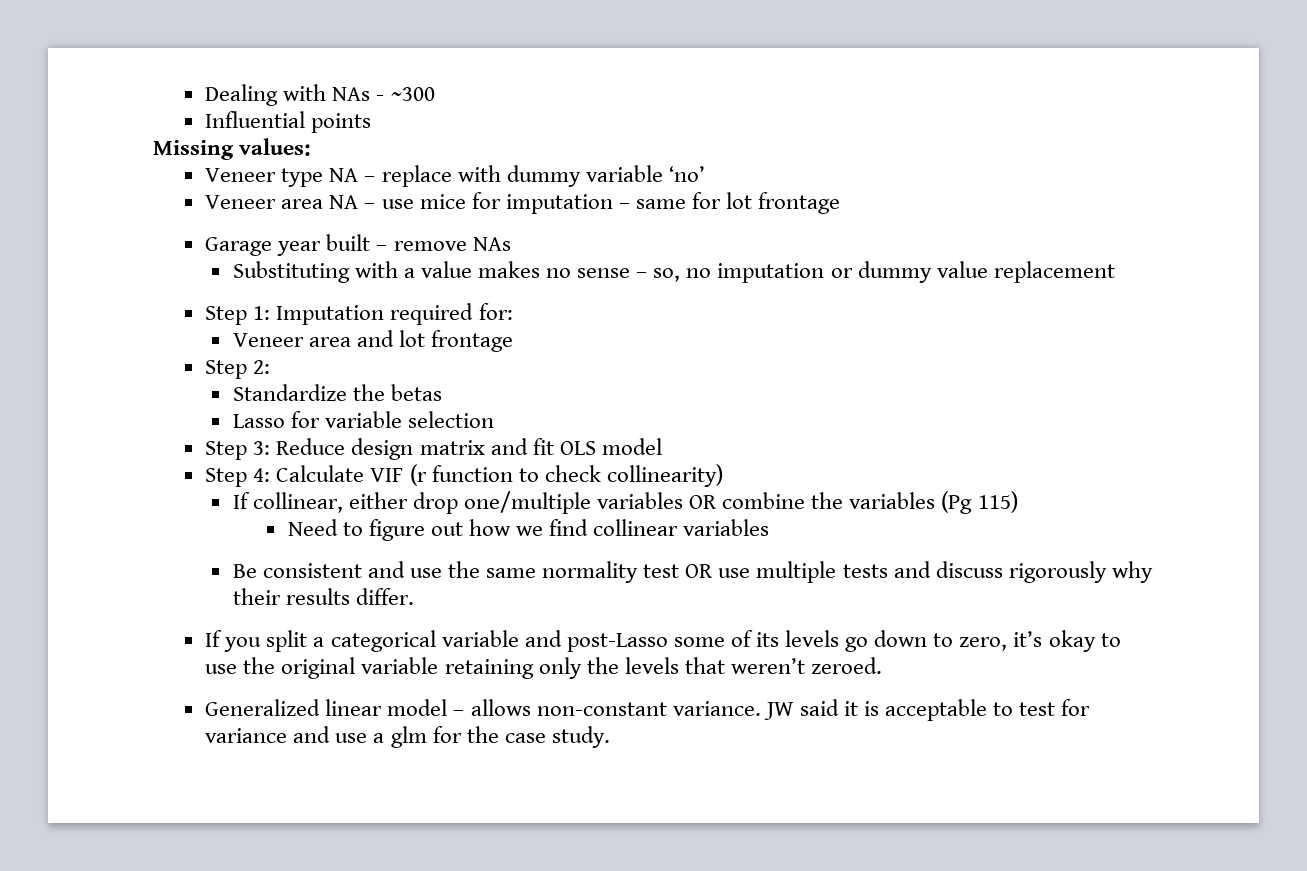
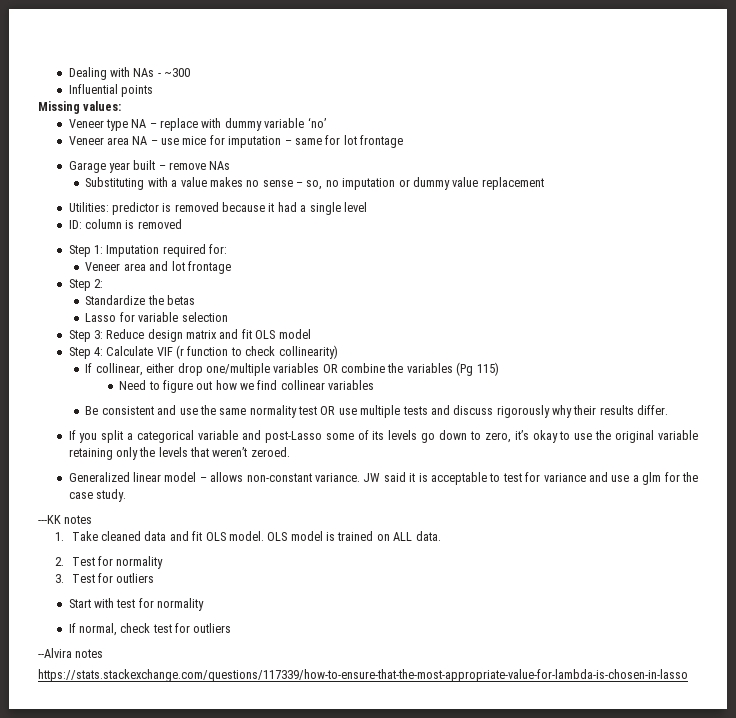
+ Utilities: predictor is removed because it had a single level
+ ID: column is removed
+ ---KK notes
+ 1. Take cleaned data and fit OLS model. OLS model is trained on ALL data.
+ 2. Test for normality
+ 3. Test for outliers
+ Start with test for normality
+ If normal, check test for outliers
+ --Alvira notes
+ https://stats.stackexchange.com/questions/117339/how-to-ensure-that-the-most-appropriate-value-for-lambda-is-chosen-in-lasso

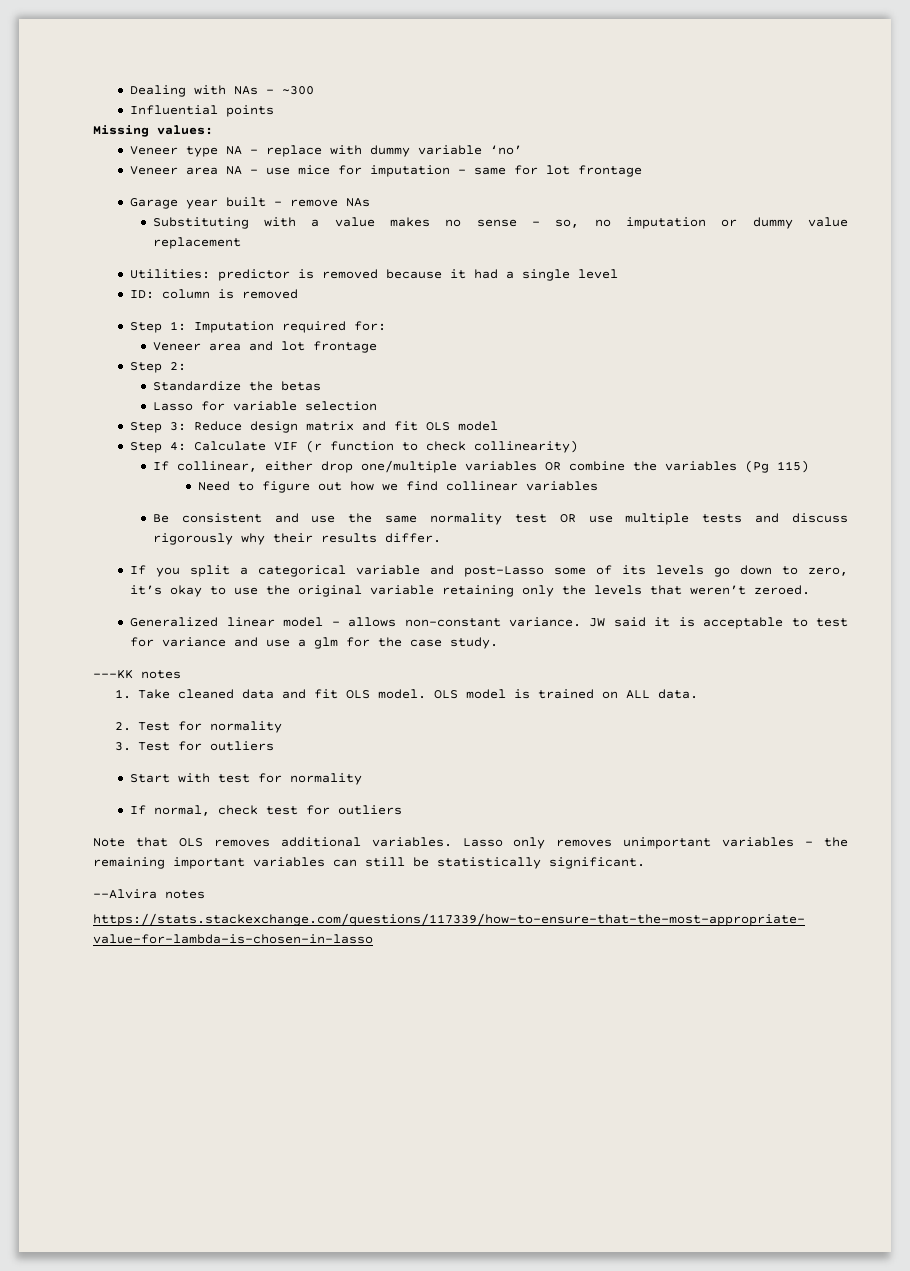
+ Note that OLS removes additional variables. Lasso only removes unimportant variables – the remaining important variables can still be statistically significant.

